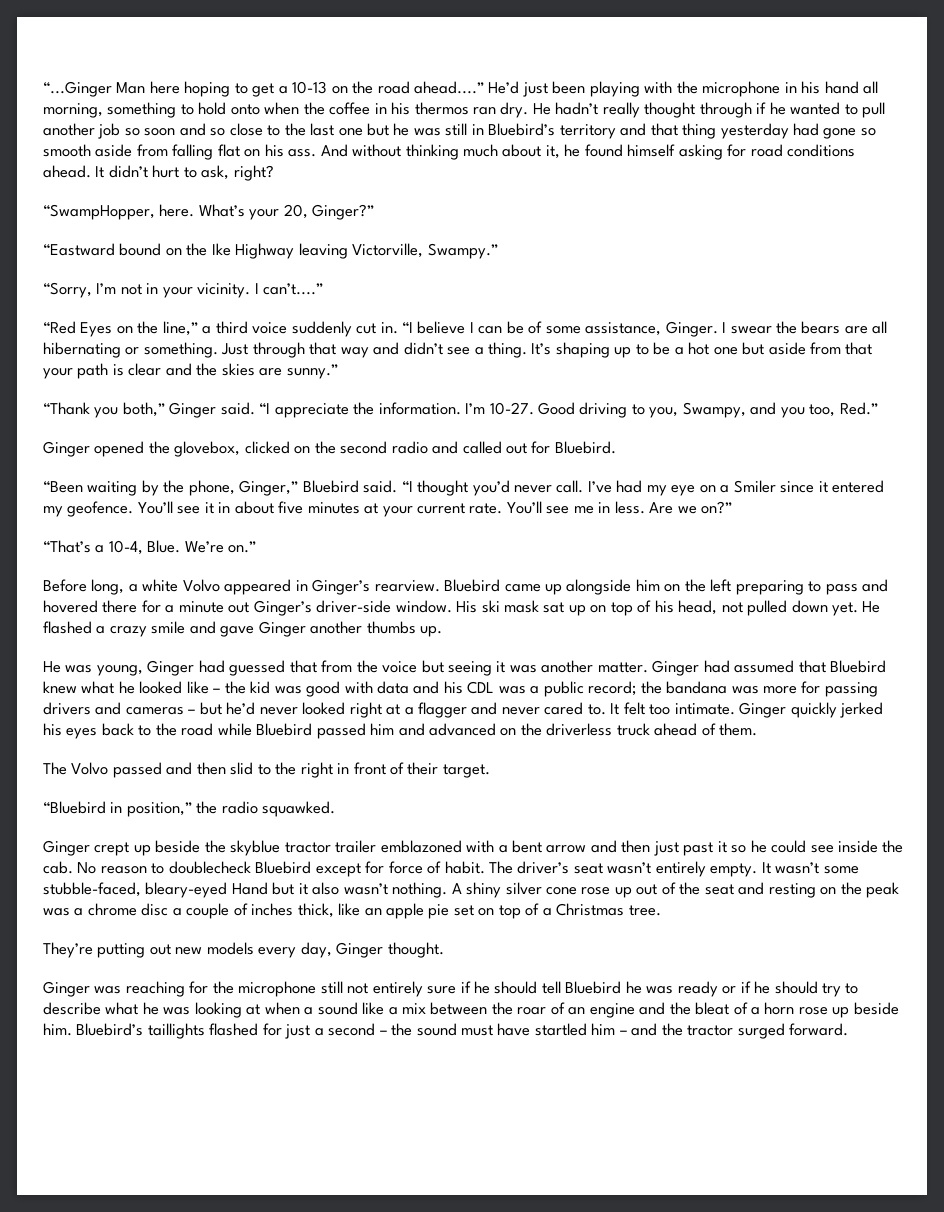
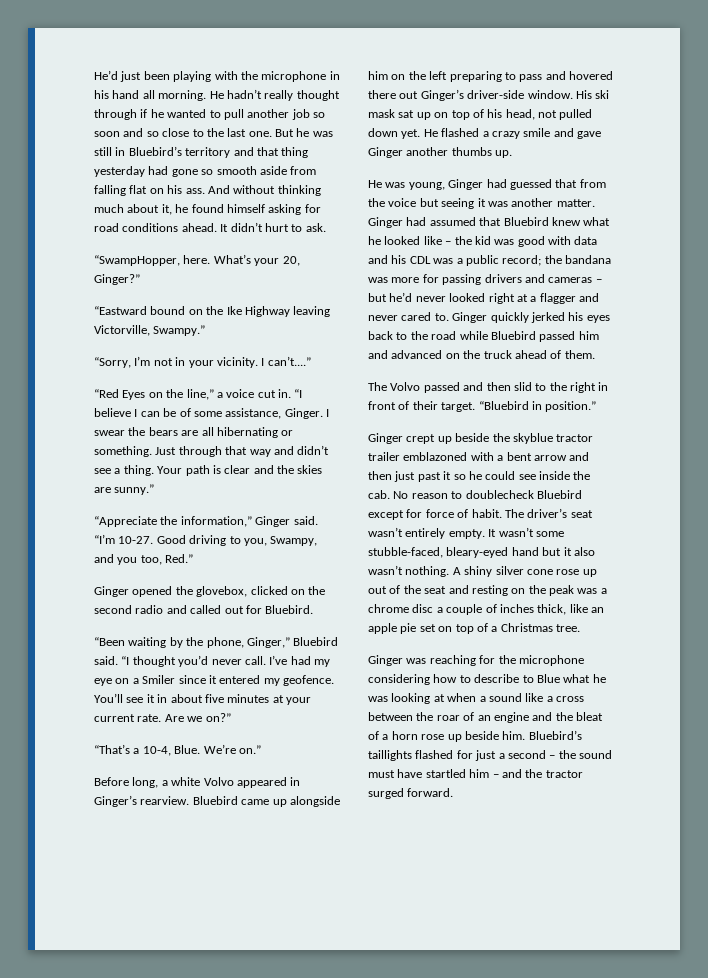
- “...Ginger Man here hoping to get a 10-13 on the road ahead....” He’d just been playing with the microphone in his hand all morning, something to hold onto when the coffee in his thermos ran dry.
+ He’d just been playing with the microphone in his hand all morning.
- He hadn’t really thought through if he wanted to pull another job so soon and so close to the last one but he was still in Bluebird’s territory and that thing yesterday had gone so smooth aside from falling flat on his ass.
+ He hadn’t really thought through if he wanted to pull another job so soon and so close to the last one. But he was still in Bluebird’s territory and that thing yesterday had gone so smooth aside from falling flat on his ass.
- It didn’t hurt to ask, right?
+ It didn’t hurt to ask.
- “Red Eyes on the line,” a third voice suddenly cut in.
+ “Red Eyes on the line,” a voice cut in.
- It’s shaping up to be a hot one but aside from that your path is clear and the skies are sunny.”
+ Your path is clear and the skies are sunny.”
- “Thank you both,” Ginger said. “I appreciate the information. I’m 10-27.
+ “Appreciate the information,” Ginger said. “I’m 10-27.
- You’ll see me in less.
- Bluebird came up alongside him on the left preparing to pass and hovered there for a minute out Ginger’s driver-side window.
+ Bluebird came up alongside him on the left preparing to pass and hovered there out Ginger’s driver-side window.
- It felt too intimate.
- Ginger quickly jerked his eyes back to the road while Bluebird passed him and advanced on the driverless truck ahead of them.
+ Ginger quickly jerked his eyes back to the road while Bluebird passed him and advanced on the truck ahead of them.
- The Volvo passed and then slid to the right in front of their target.
- “Bluebird in position,” the radio squawked.
+ The Volvo passed and then slid to the right in front of their target. “Bluebird in position.”
- It wasn’t some stubble-faced, bleary-eyed Hand but it also wasn’t nothing.
+ It wasn’t some stubble-faced, bleary-eyed hand but it also wasn’t nothing.
- They’re putting out new models every day, Ginger thought.
- Ginger was reaching for the microphone still not entirely sure if he should tell Bluebird he was ready or if he should try to describe what he was looking at when a sound like a mix between the roar of an engine and the bleat of a horn rose up beside him.
+ Ginger was reaching for the microphone considering how to describe to Blue what he was looking at when a sound like a cross between the roar of an engine and the bleat of a horn rose up beside him.

